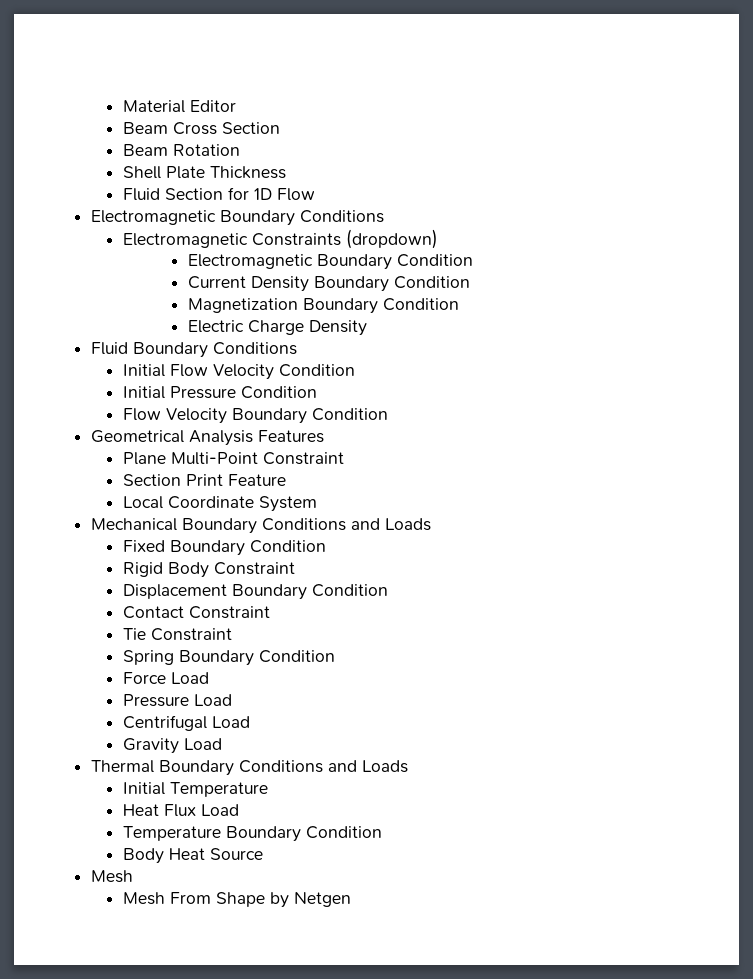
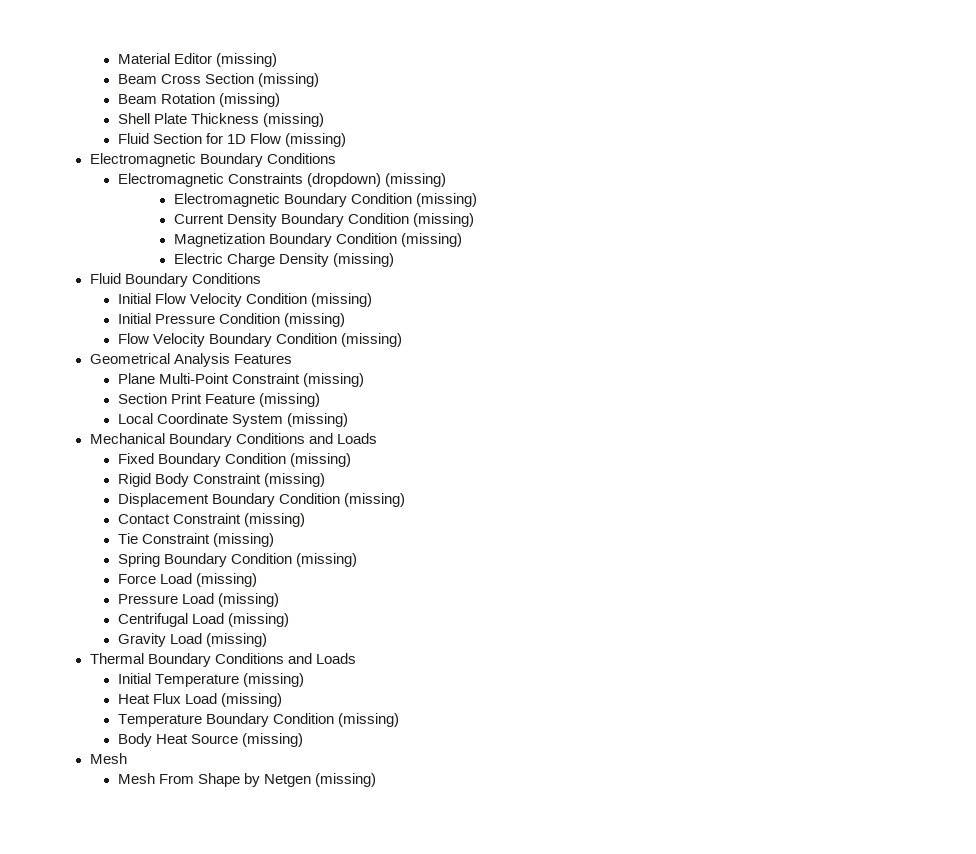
- Material Editor
+ Material Editor (missing)
- Beam Cross Section
+ Beam Cross Section (missing)
- Beam Rotation
+ Beam Rotation (missing)
- Shell Plate Thickness
+ Shell Plate Thickness (missing)
- Fluid Section for 1D Flow
+ Fluid Section for 1D Flow (missing)
- Electromagnetic Constraints (dropdown)
+ Electromagnetic Constraints (dropdown) (missing)
- Electromagnetic Boundary Condition
+ Electromagnetic Boundary Condition (missing)
- Current Density Boundary Condition
+ Current Density Boundary Condition (missing)
- Magnetization Boundary Condition
+ Magnetization Boundary Condition (missing)
- Electric Charge Density
+ Electric Charge Density (missing)
- Initial Flow Velocity Condition
+ Initial Flow Velocity Condition (missing)
- Initial Pressure Condition
+ Initial Pressure Condition (missing)
- Flow Velocity Boundary Condition
+ Flow Velocity Boundary Condition (missing)
- Plane Multi-Point Constraint
+ Plane Multi-Point Constraint (missing)
- Section Print Feature
+ Section Print Feature (missing)
- Local Coordinate System
+ Local Coordinate System (missing)
- Fixed Boundary Condition
+ Fixed Boundary Condition (missing)
- Rigid Body Constraint
+ Rigid Body Constraint (missing)
- Displacement Boundary Condition
+ Displacement Boundary Condition (missing)
- Contact Constraint
+ Contact Constraint (missing)
- Tie Constraint
+ Tie Constraint (missing)
- Spring Boundary Condition
+ Spring Boundary Condition (missing)
- Force Load
+ Force Load (missing)
- Pressure Load
+ Pressure Load (missing)
- Centrifugal Load
+ Centrifugal Load (missing)
- Gravity Load
+ Gravity Load (missing)
- Initial Temperature
+ Initial Temperature (missing)
- Heat Flux Load
+ Heat Flux Load (missing)
- Temperature Boundary Condition
+ Temperature Boundary Condition (missing)
- Body Heat Source
+ Body Heat Source (missing)
- Mesh From Shape by Netgen
+ Mesh From Shape by Netgen (missing)

